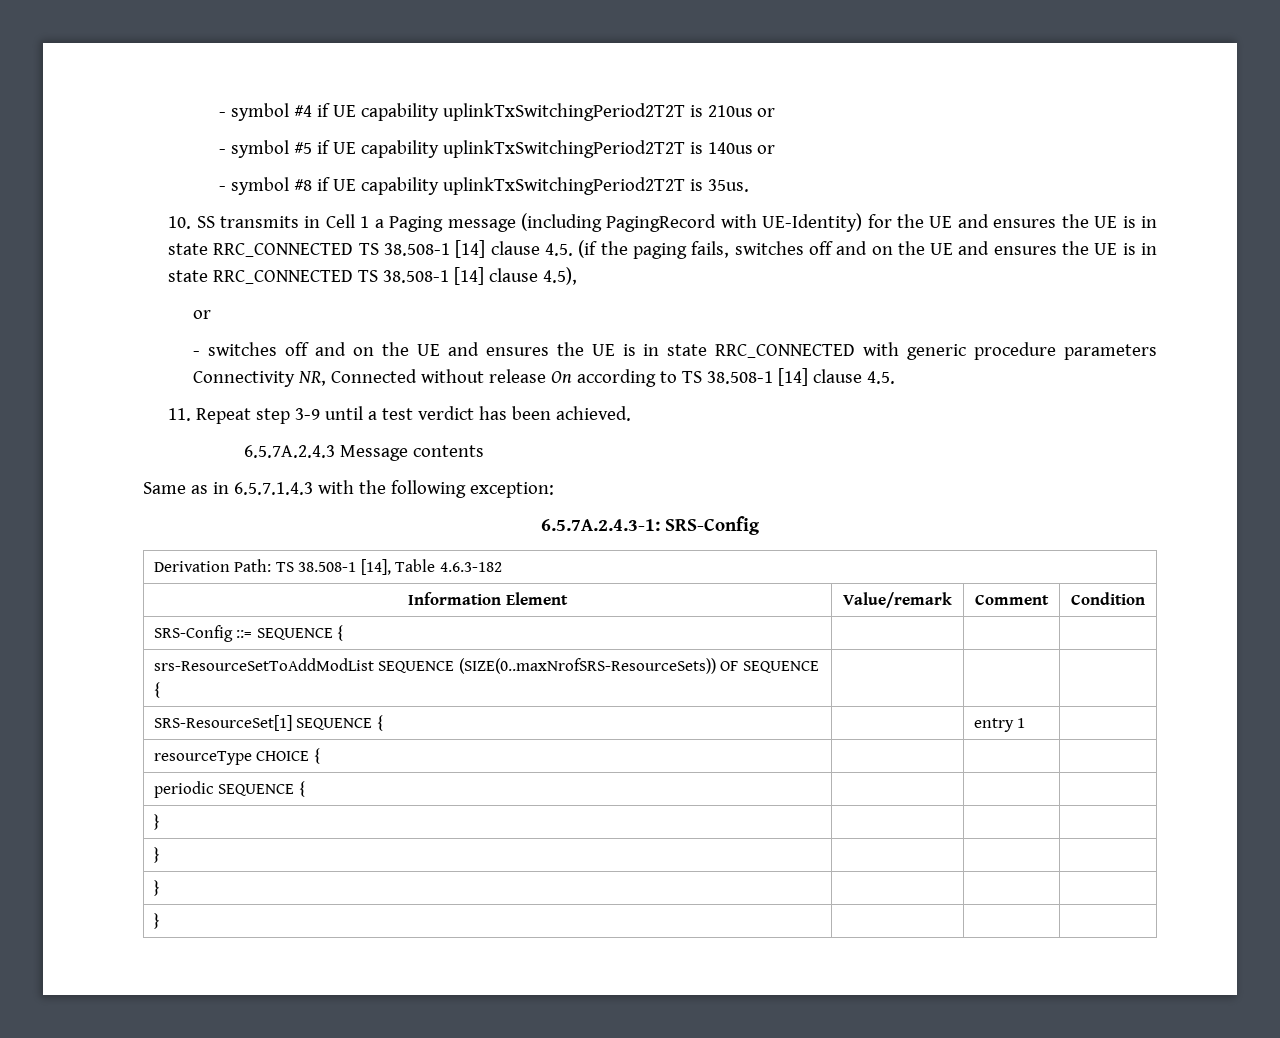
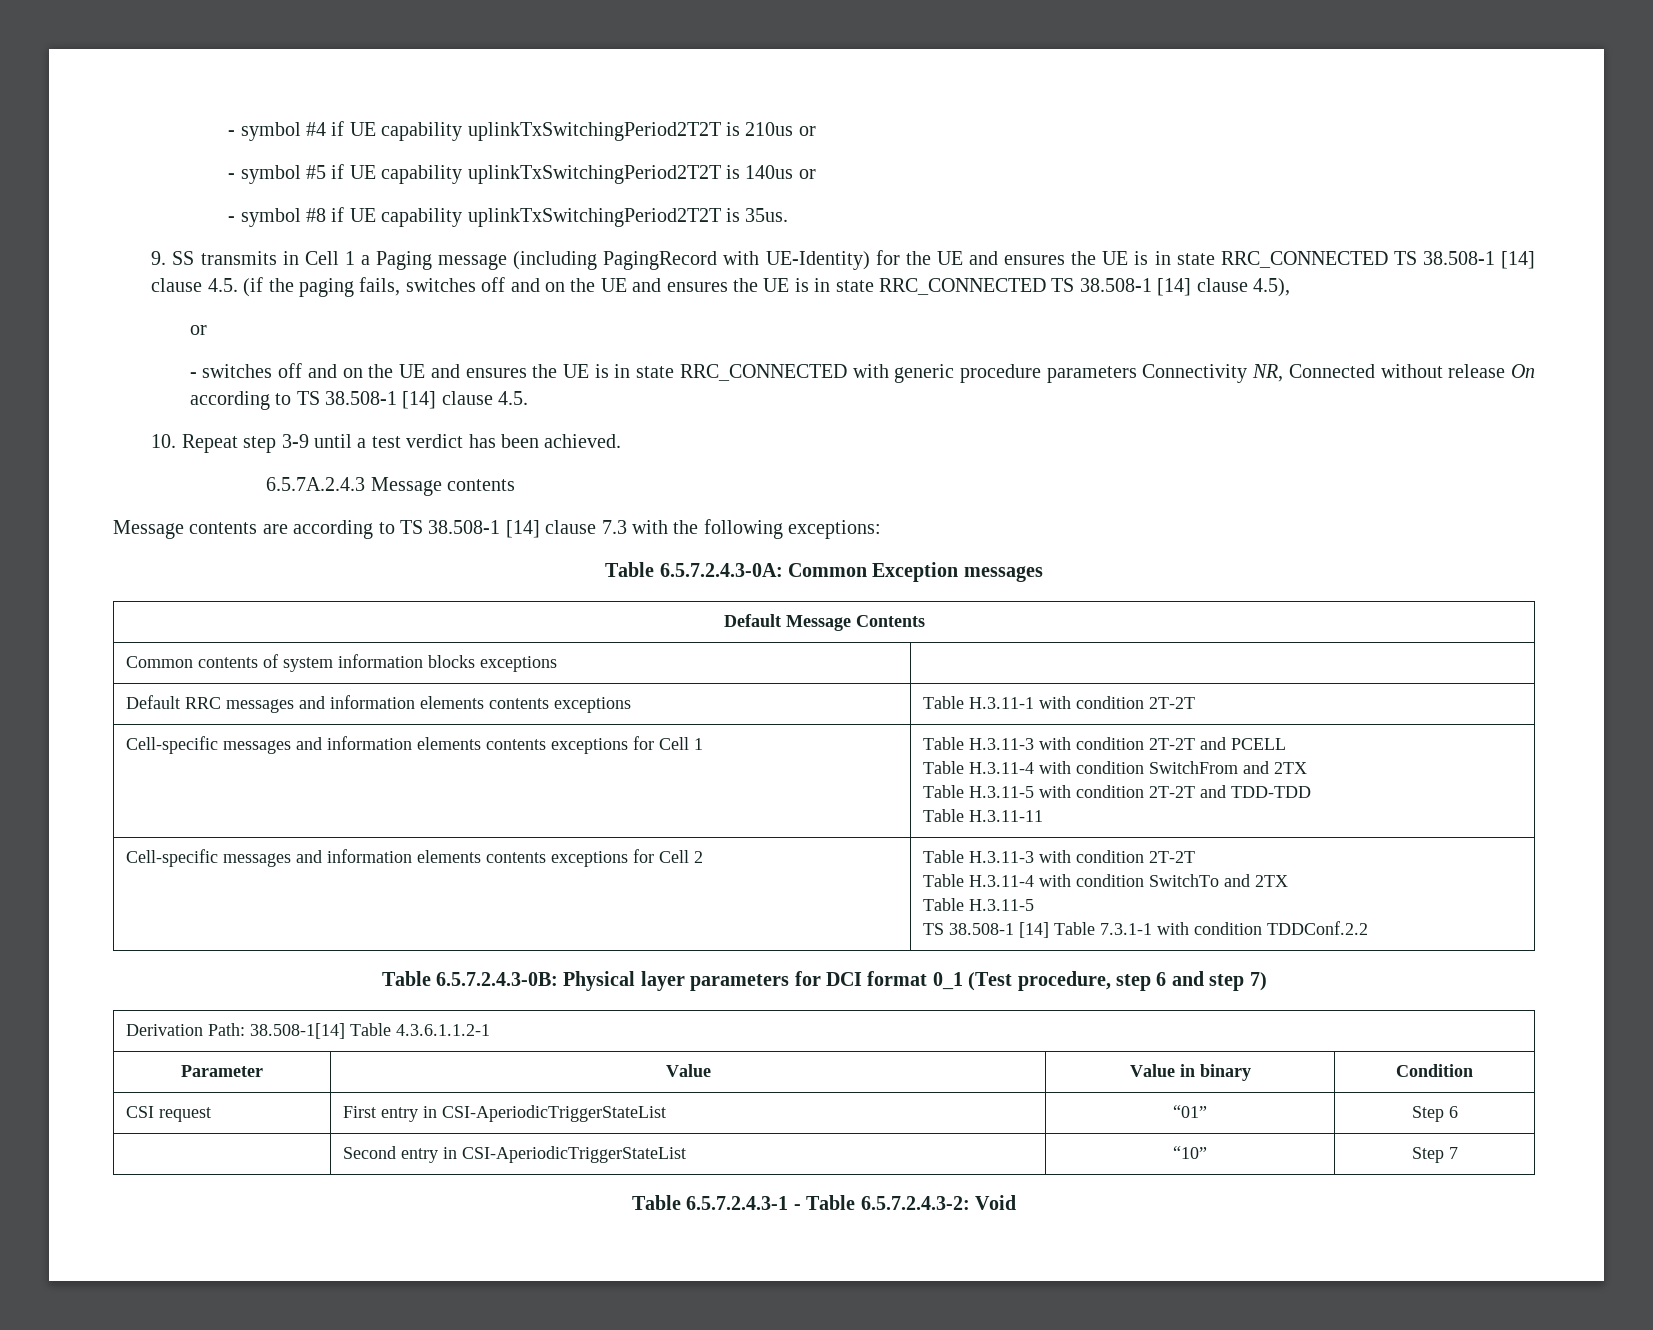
- 10. SS transmits in Cell 1 a Paging message (including PagingRecord with UE-Identity) for the UE and ensures the UE is in state RRC_CONNECTED TS 38.508-1 [14] clause 4.5. (if the paging fails, switches off and on the UE and ensures the UE is in state RRC_CONNECTED TS 38.508-1 [14] clause 4.5),
+ 9. SS transmits in Cell 1 a Paging message (including PagingRecord with UE-Identity) for the UE and ensures the UE is in state RRC_CONNECTED TS 38.508-1 [14] clause 4.5. (if the paging fails, switches off and on the UE and ensures the UE is in state RRC_CONNECTED TS 38.508-1 [14] clause 4.5),
- 11. Repeat step 3-9 until a test verdict has been achieved.
+ 10. Repeat step 3-9 until a test verdict has been achieved.
- Same as in 6.5.7.1.4.3 with the following exception:
- 6.5.7A.2.4.3-1: SRS-Config
- Derivation Path: TS 38.508-1 [14], Table 4.6.3-182
- Information Element | Value/remark | Comment | Condition
- SRS-Config ::= SEQUENCE { | | |
- srs-ResourceSetToAddModList SEQUENCE (SIZE(0..maxNrofSRS-ResourceSets)) OF SEQUENCE { | | |
- SRS-ResourceSet[1] SEQUENCE { | | entry 1 |
- resourceType CHOICE { | | |
- periodic SEQUENCE { | | |
- } | | |
- } | | |
- } | | |
- } | | |
+ Message contents are according to TS 38.508-1 [14] clause 7.3 with the following exceptions:
+ Table 6.5.7.2.4.3-0A: Common Exception messages
+ Default Message Contents
+ Common contents of system information blocks exceptions |
+ Default RRC messages and information elements contents exceptions | Table H.3.11-1 with condition 2T-2T
+ Cell-specific messages and information elements contents exceptions for Cell 1 | Table H.3.11-3 with condition 2T-2T and PCELL
+ Table H.3.11-4 with condition SwitchFrom and 2TX
+ Table H.3.11-5 with condition 2T-2T and TDD-TDD
+ Table H.3.11-11
+ Cell-specific messages and information elements contents exceptions for Cell 2 | Table H.3.11-3 with condition 2T-2T
+ Table H.3.11-4 with condition SwitchTo and 2TX
+ Table H.3.11-5
+ TS 38.508-1 [14] Table 7.3.1-1 with condition TDDConf.2.2
+ Table 6.5.7.2.4.3-0B: Physical layer parameters for DCI format 0_1 (Test procedure, step 6 and step 7)
+ Derivation Path: 38.508-1[14] Table 4.3.6.1.1.2-1
+ Parameter | Value | Value in binary | Condition
+ CSI request | First entry in CSI-AperiodicTriggerStateList | “01” | Step 6
+ | Second entry in CSI-AperiodicTriggerStateList | “10” | Step 7
+ Table 6.5.7.2.4.3-1 - Table 6.5.7.2.4.3-2: Void

